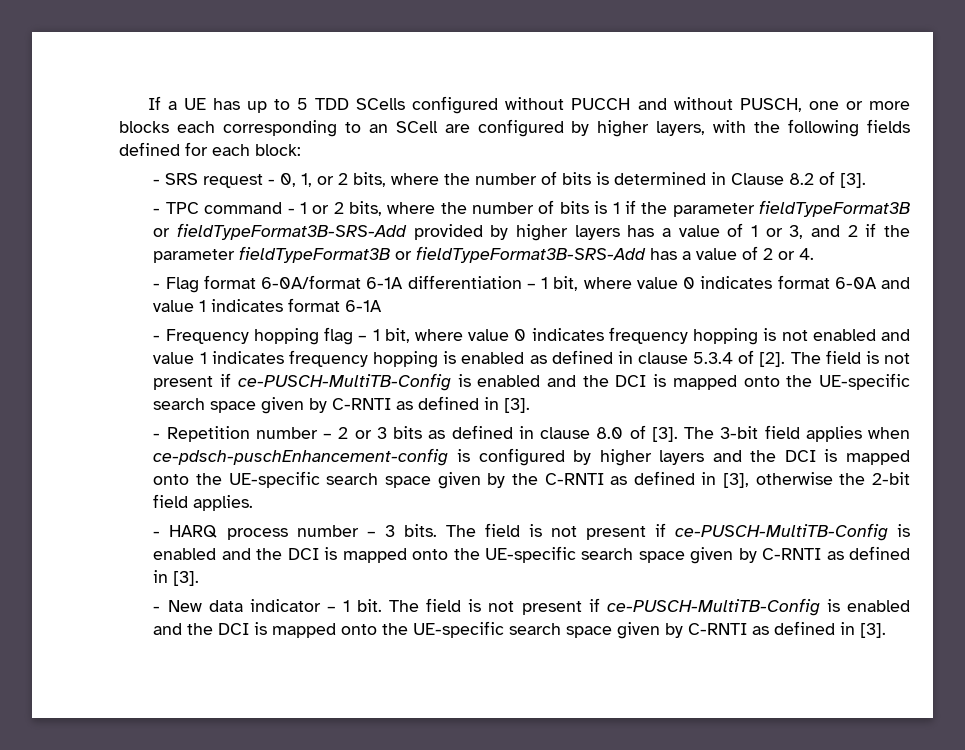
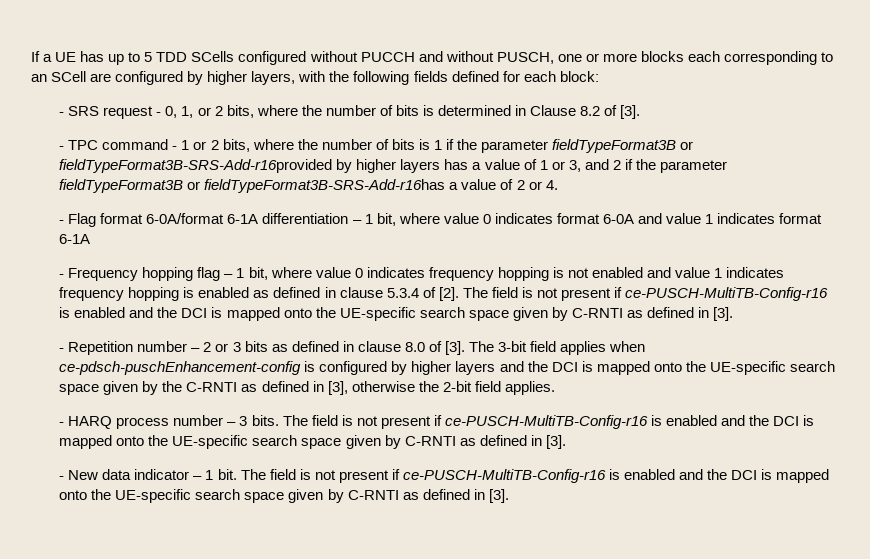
- - TPC command - 1 or 2 bits, where the number of bits is 1 if the parameter fieldTypeFormat3B or fieldTypeFormat3B-SRS-Add provided by higher layers has a value of 1 or 3, and 2 if the parameter fieldTypeFormat3B or fieldTypeFormat3B-SRS-Add has a value of 2 or 4.
+ - TPC command - 1 or 2 bits, where the number of bits is 1 if the parameter fieldTypeFormat3B or fieldTypeFormat3B-SRS-Add-r16provided by higher layers has a value of 1 or 3, and 2 if the parameter fieldTypeFormat3B or fieldTypeFormat3B-SRS-Add-r16has a value of 2 or 4.
- - Frequency hopping flag – 1 bit, where value 0 indicates frequency hopping is not enabled and value 1 indicates frequency hopping is enabled as defined in clause 5.3.4 of [2]. The field is not present if ce-PUSCH-MultiTB-Config is enabled and the DCI is mapped onto the UE-specific search space given by C-RNTI as defined in [3].
+ - Frequency hopping flag – 1 bit, where value 0 indicates frequency hopping is not enabled and value 1 indicates frequency hopping is enabled as defined in clause 5.3.4 of [2]. The field is not present if ce-PUSCH-MultiTB-Config-r16 is enabled and the DCI is mapped onto the UE-specific search space given by C-RNTI as defined in [3].
- - HARQ process number – 3 bits. The field is not present if ce-PUSCH-MultiTB-Config is enabled and the DCI is mapped onto the UE-specific search space given by C-RNTI as defined in [3].
+ - HARQ process number – 3 bits. The field is not present if ce-PUSCH-MultiTB-Config-r16 is enabled and the DCI is mapped onto the UE-specific search space given by C-RNTI as defined in [3].
- - New data indicator – 1 bit. The field is not present if ce-PUSCH-MultiTB-Config is enabled and the DCI is mapped onto the UE-specific search space given by C-RNTI as defined in [3].
+ - New data indicator – 1 bit. The field is not present if ce-PUSCH-MultiTB-Config-r16 is enabled and the DCI is mapped onto the UE-specific search space given by C-RNTI as defined in [3].

